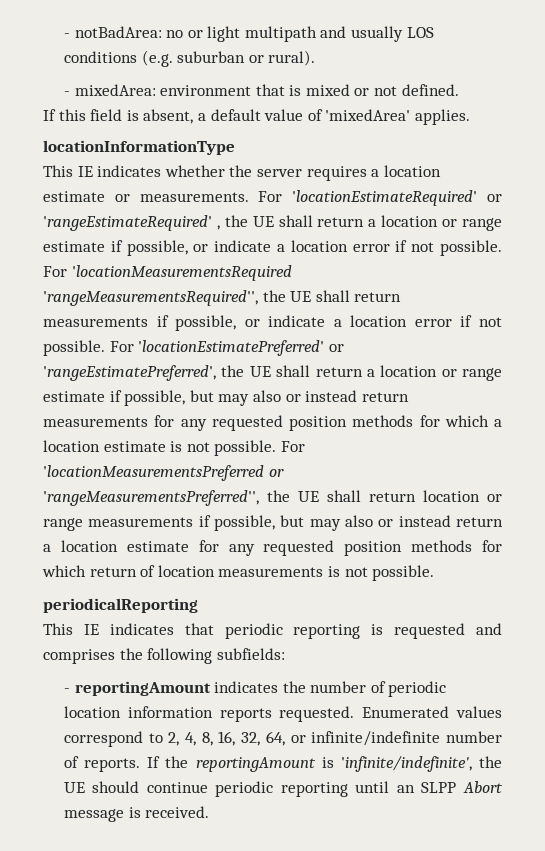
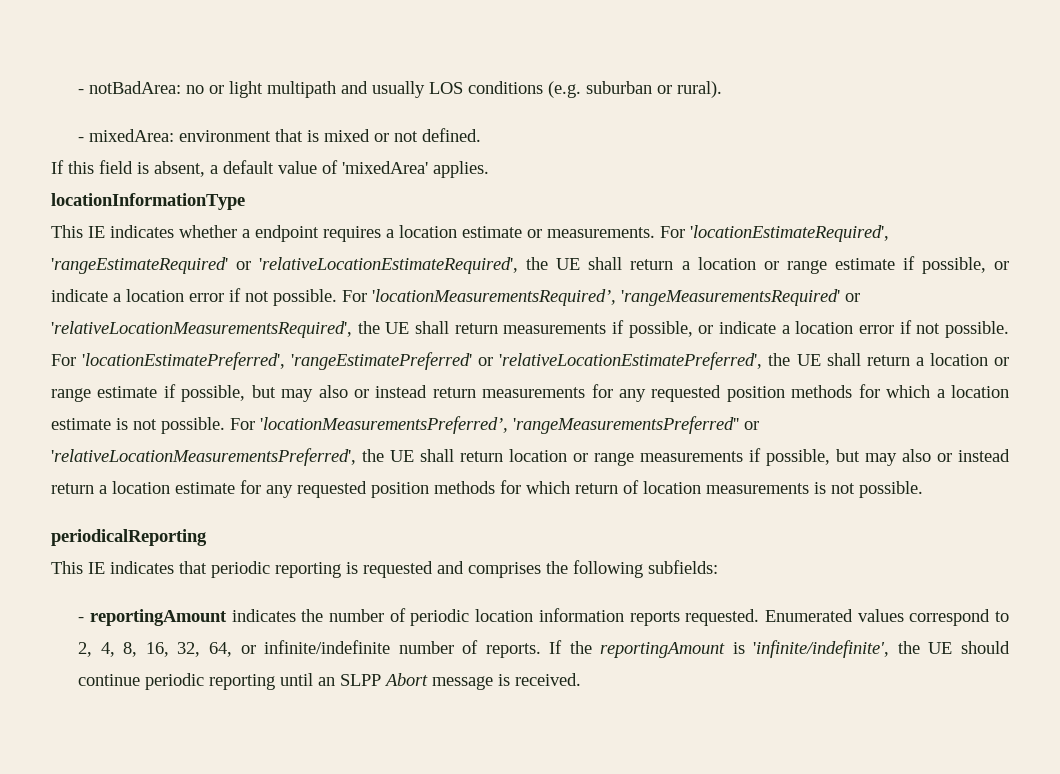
- This IE indicates whether the server requires a location estimate or measurements.
+ This IE indicates whether a endpoint requires a location estimate or measurements.
- For 'locationEstimateRequired' or 'rangeEstimateRequired' , the UE shall return a location or range estimate if possible, or indicate a location error if not possible.
+ For 'locationEstimateRequired', 'rangeEstimateRequired' or 'relativeLocationEstimateRequired', the UE shall return a location or range estimate if possible, or indicate a location error if not possible.
- For 'locationMeasurementsRequired 'rangeMeasurementsRequired'', the UE shall return measurements if possible, or indicate a location error if not possible.
+ For 'locationMeasurementsRequired’, 'rangeMeasurementsRequired' or 'relativeLocationMeasurementsRequired', the UE shall return measurements if possible, or indicate a location error if not possible.
- For 'locationEstimatePreferred' or 'rangeEstimatePreferred', the UE shall return a location or range estimate if possible, but may also or instead return measurements for any requested position methods for which a location estimate is not possible.
+ For 'locationEstimatePreferred', 'rangeEstimatePreferred' or 'relativeLocationEstimatePreferred', the UE shall return a location or range estimate if possible, but may also or instead return measurements for any requested position methods for which a location estimate is not possible.
- For 'locationMeasurementsPreferred or 'rangeMeasurementsPreferred'', the UE shall return location or range measurements if possible, but may also or instead return a location estimate for any requested position methods for which return of location measurements is not possible.
+ For 'locationMeasurementsPreferred’, 'rangeMeasurementsPreferred'' or 'relativeLocationMeasurementsPreferred', the UE shall return location or range measurements if possible, but may also or instead return a location estimate for any requested position methods for which return of location measurements is not possible.

